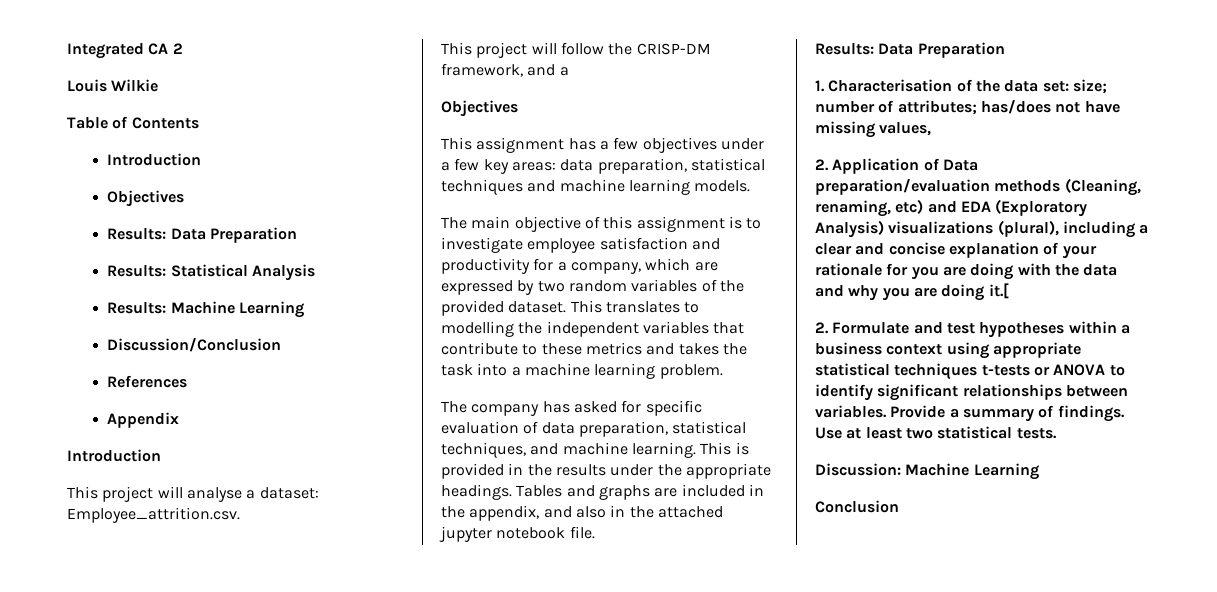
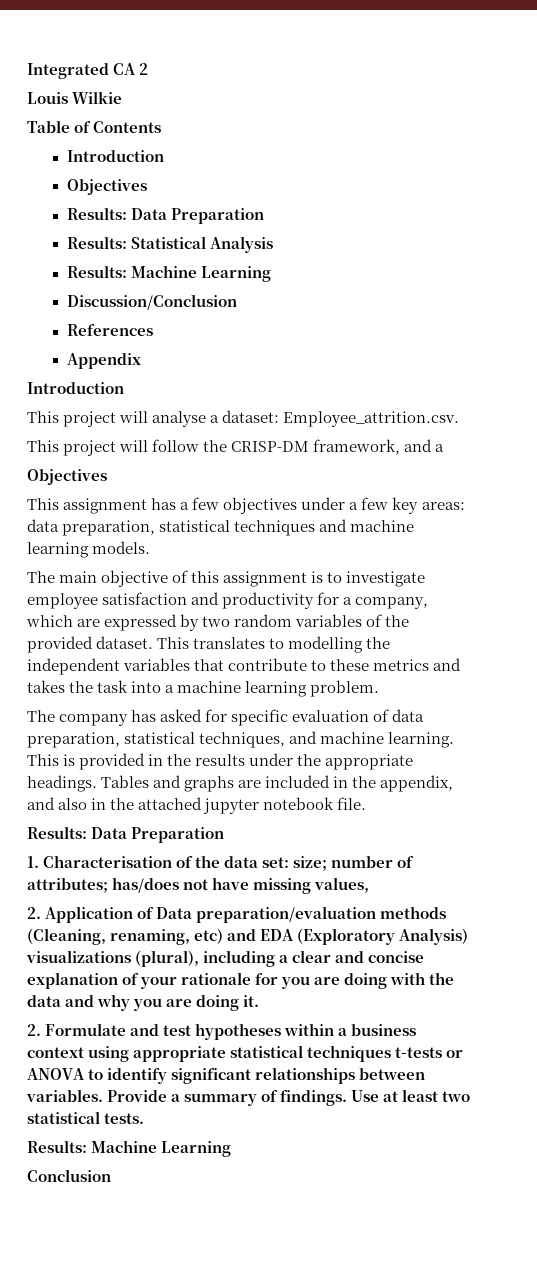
- 2. Application of Data preparation/evaluation methods (Cleaning, renaming, etc) and EDA (Exploratory Analysis) visualizations (plural), including a clear and concise explanation of your rationale for you are doing with the data and why you are doing it.[
+ 2. Application of Data preparation/evaluation methods (Cleaning, renaming, etc) and EDA (Exploratory Analysis) visualizations (plural), including a clear and concise explanation of your rationale for you are doing with the data and why you are doing it.
  Use at least two statistical tests.
- Discussion: Machine Learning
+ Results: Machine Learning

